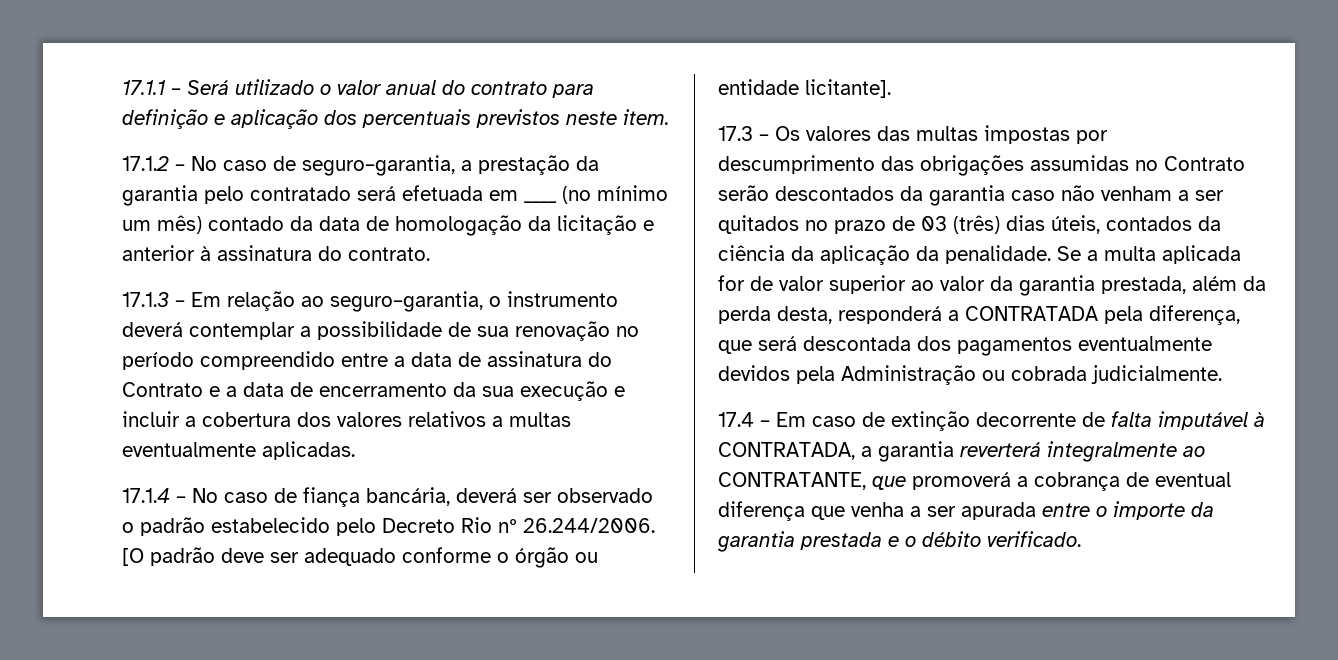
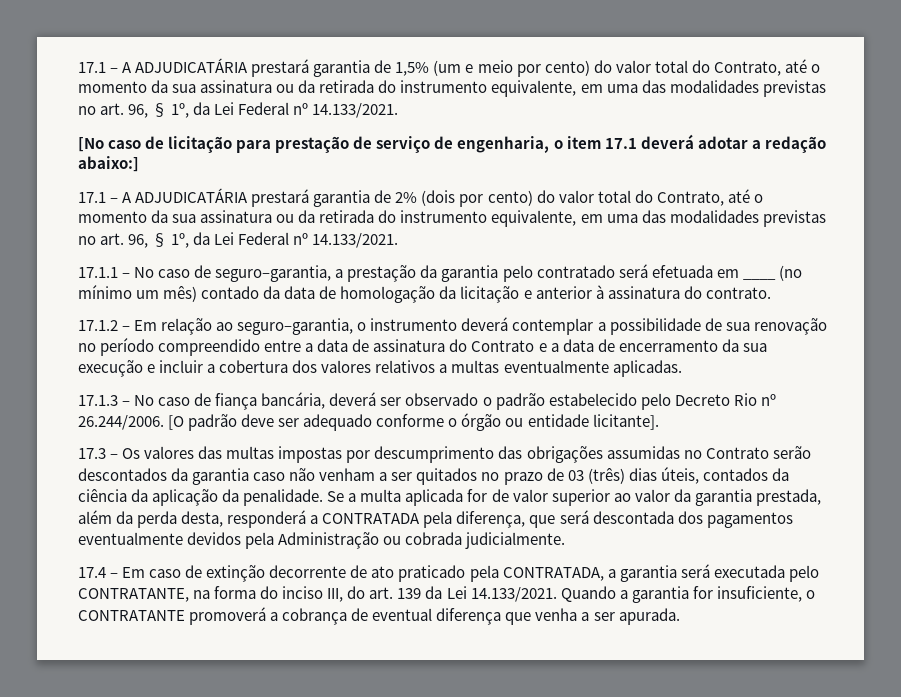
- 17.1.1 – Será utilizado o valor anual do contrato para definição e aplicação dos percentuais previstos neste item.
- 17.1.2 – No caso de seguro–garantia, a prestação da garantia pelo contratado será efetuada em ____ (no mínimo um mês) contado da data de homologação da licitação e anterior à assinatura do contrato.
+ 17.1 – A ADJUDICATÁRIA prestará garantia de 1,5% (um e meio por cento) do valor total do Contrato, até o momento da sua assinatura ou da retirada do instrumento equivalente, em uma das modalidades previstas no art. 96, § 1º, da Lei Federal nº 14.133/2021.
+ [No caso de licitação para prestação de serviço de engenharia, o item 17.1 deverá adotar a redação abaixo:]
+ 17.1 – A ADJUDICATÁRIA prestará garantia de 2% (dois por cento) do valor total do Contrato, até o momento da sua assinatura ou da retirada do instrumento equivalente, em uma das modalidades previstas no art. 96, § 1º, da Lei Federal nº 14.133/2021.
+ 17.1.1 – No caso de seguro–garantia, a prestação da garantia pelo contratado será efetuada em ____ (no mínimo um mês) contado da data de homologação da licitação e anterior à assinatura do contrato.
- 17.1.3 – Em relação ao seguro–garantia, o instrumento deverá contemplar a possibilidade de sua renovação no período compreendido entre a data de assinatura do Contrato e a data de encerramento da sua execução e incluir a cobertura dos valores relativos a multas eventualmente aplicadas.
+ 17.1.2 – Em relação ao seguro–garantia, o instrumento deverá contemplar a possibilidade de sua renovação no período compreendido entre a data de assinatura do Contrato e a data de encerramento da sua execução e incluir a cobertura dos valores relativos a multas eventualmente aplicadas.
- 17.1.4 – No caso de fiança bancária, deverá ser observado o padrão estabelecido pelo Decreto Rio nº 26.244/2006. [O padrão deve ser adequado conforme o órgão ou entidade licitante].
+ 17.1.3 – No caso de fiança bancária, deverá ser observado o padrão estabelecido pelo Decreto Rio nº 26.244/2006. [O padrão deve ser adequado conforme o órgão ou entidade licitante].
- 17.4 – Em caso de extinção decorrente de falta imputável à CONTRATADA, a garantia reverterá integralmente ao CONTRATANTE, que promoverá a cobrança de eventual diferença que venha a ser apurada entre o importe da garantia prestada e o débito verificado.
+ 17.4 – Em caso de extinção decorrente de ato praticado pela CONTRATADA, a garantia será executada pelo CONTRATANTE, na forma do inciso III, do art. 139 da Lei 14.133/2021. Quando a garantia for insuficiente, o CONTRATANTE promoverá a cobrança de eventual diferença que venha a ser apurada.

